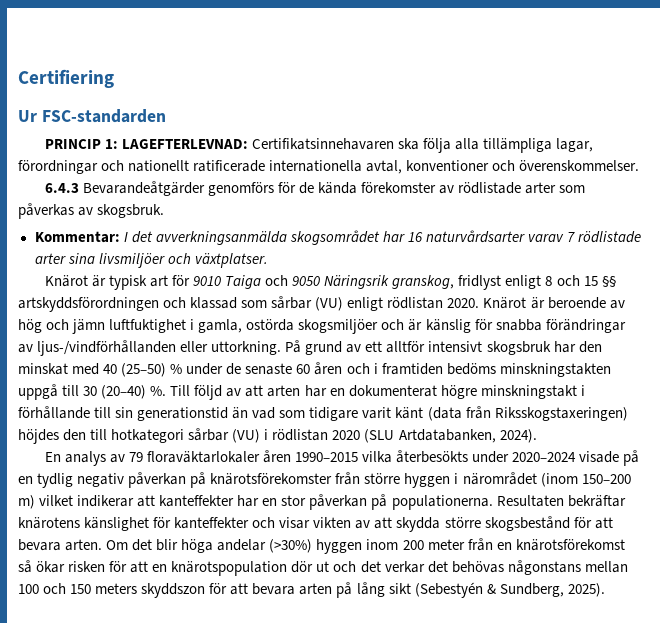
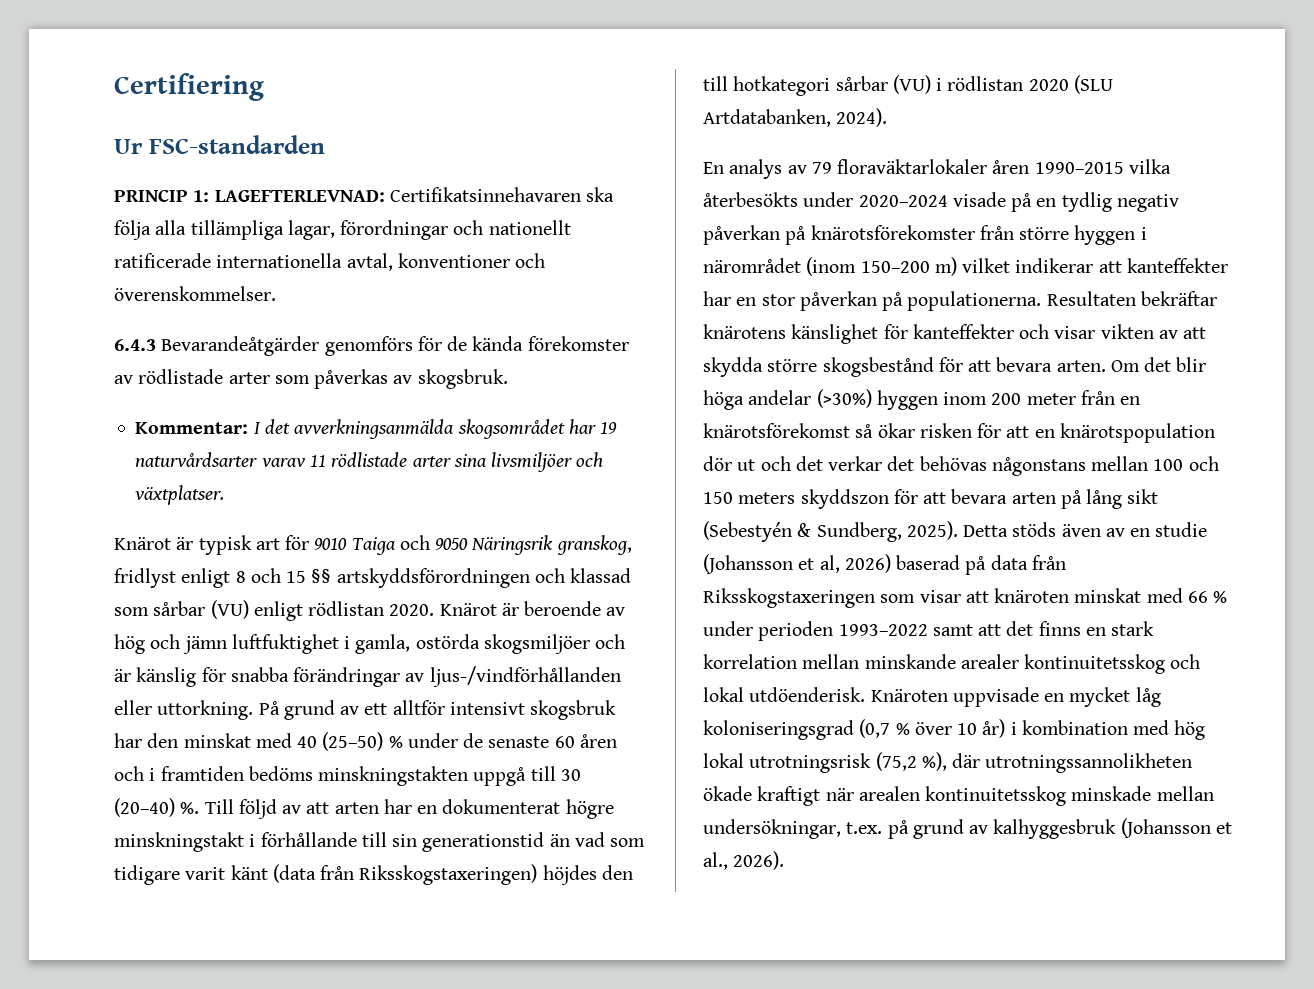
- Kommentar: I det avverkningsanmälda skogsområdet har 16 naturvårdsarter varav 7 rödlistade arter sina livsmiljöer och växtplatser.
+ Kommentar: I det avverkningsanmälda skogsområdet har 19 naturvårdsarter varav 11 rödlistade arter sina livsmiljöer och växtplatser.
+ Detta stöds även av en studie (Johansson et al, 2026) baserad på data från Riksskogstaxeringen som visar att knäroten minskat med 66 % under perioden 1993–2022 samt att det finns en stark korrelation mellan minskande arealer kontinuitetsskog och lokal utdöenderisk. Knäroten uppvisade en mycket låg koloniseringsgrad (0,7 % över 10 år) i kombination med hög lokal utrotningsrisk (75,2 %), där utrotningssannolikheten ökade kraftigt när arealen kontinuitetsskog minskade mellan undersökningar, t.ex. på grund av kalhyggesbruk (Johansson et al., 2026).

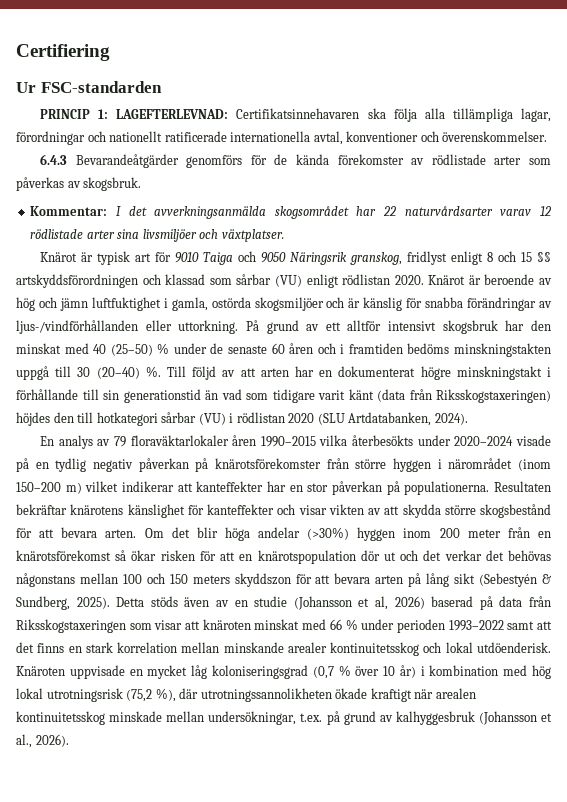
- Kommentar: I det avverkningsanmälda skogsområdet har 19 naturvårdsarter varav 11 rödlistade arter sina livsmiljöer och växtplatser.
+ Kommentar: I det avverkningsanmälda skogsområdet har 22 naturvårdsarter varav 12 rödlistade arter sina livsmiljöer och växtplatser.

